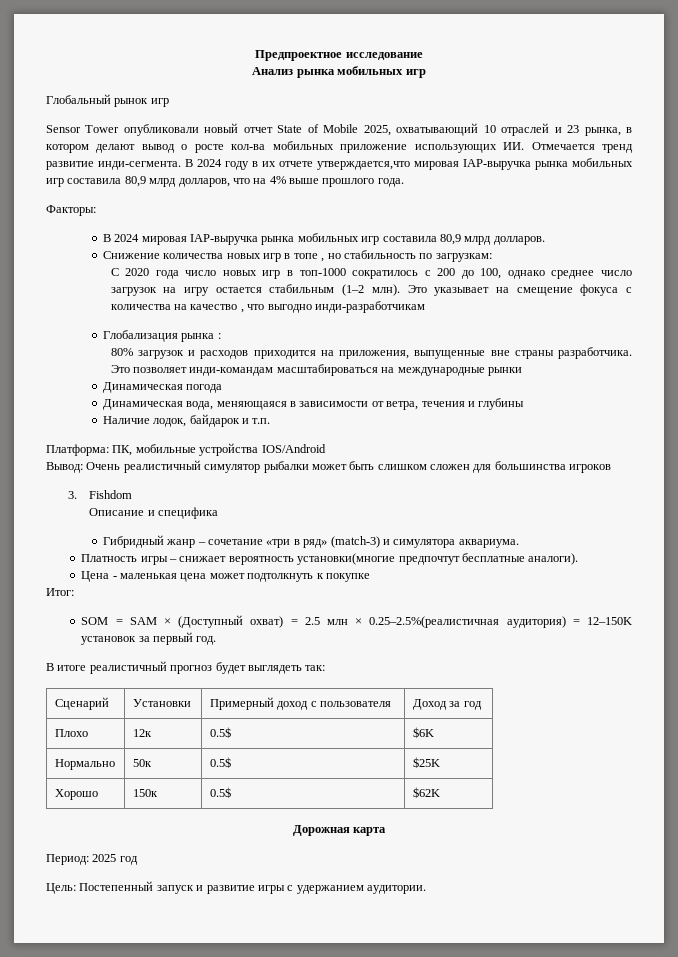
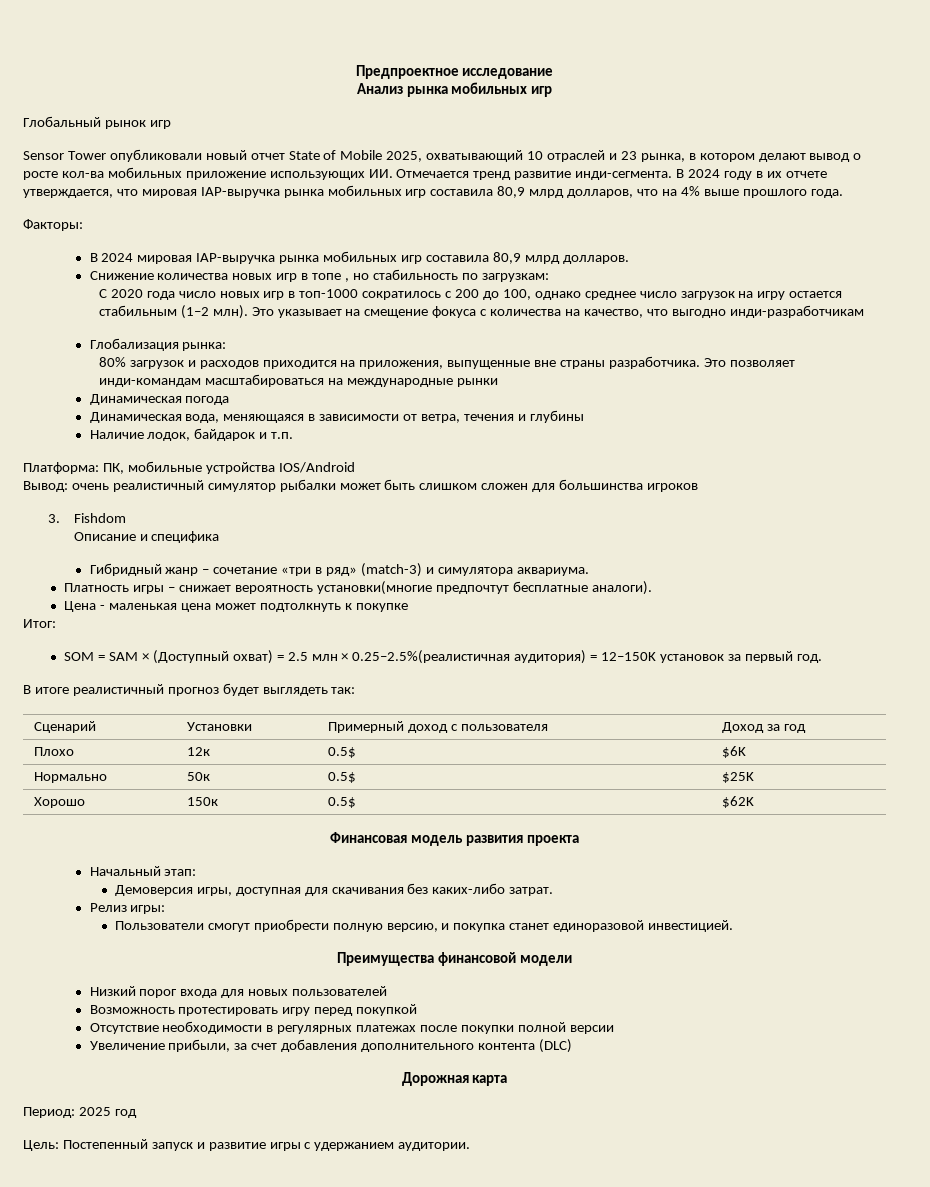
- В 2024 году в их отчете утверждается,что мировая IAP-выручка рынка мобильных игр составила 80,9 млрд долларов, что на 4% выше прошлого года.
+ В 2024 году в их отчете утверждается, что мировая IAP-выручка рынка мобильных игр составила 80,9 млрд долларов, что на 4% выше прошлого года.
- Это указывает на смещение фокуса с количества на качество , что выгодно инди-разработчикам
+ Это указывает на смещение фокуса с количества на качество, что выгодно инди-разработчикам
- Глобализация рынка :
+ Глобализация рынка:
- Вывод: Очень реалистичный симулятор рыбалки может быть слишком сложен для большинства игроков
+ Вывод: очень реалистичный симулятор рыбалки может быть слишком сложен для большинства игроков
+ Финансовая модель развития проекта
+ Начальный этап:
+ Демоверсия игры, доступная для скачивания без каких-либо затрат.
+ Релиз игры:
+ Пользователи смогут приобрести полную версию, и покупка станет единоразовой инвестицией.
+ Преимущества финансовой модели
+ Низкий порог входа для новых пользователей
+ Возможность протестировать игру перед покупкой
+ Отсутствие необходимости в регулярных платежах после покупки полной версии
+ Увеличение прибыли, за счет добавления дополнительного контента (DLC)

